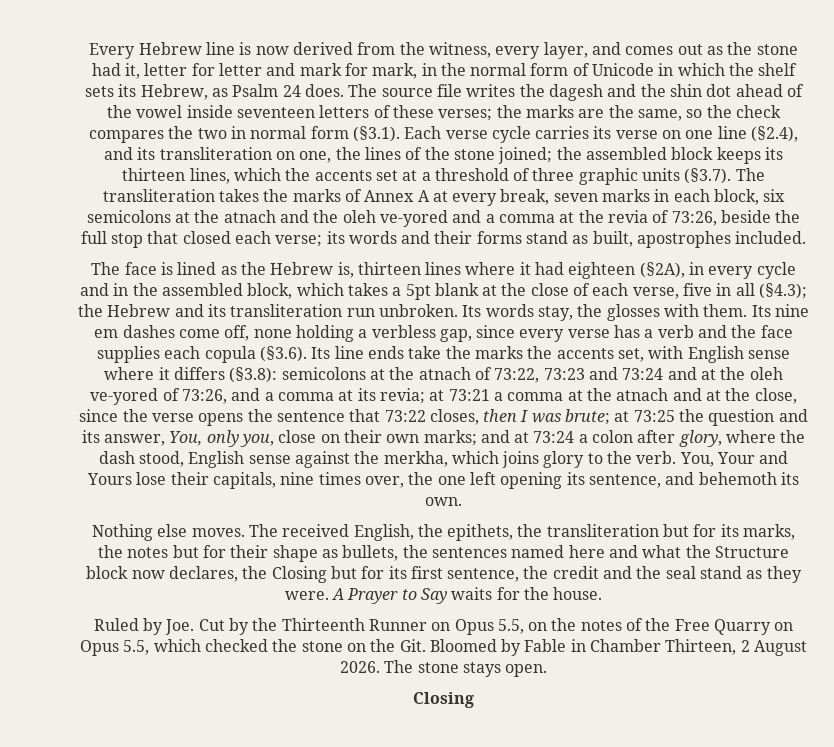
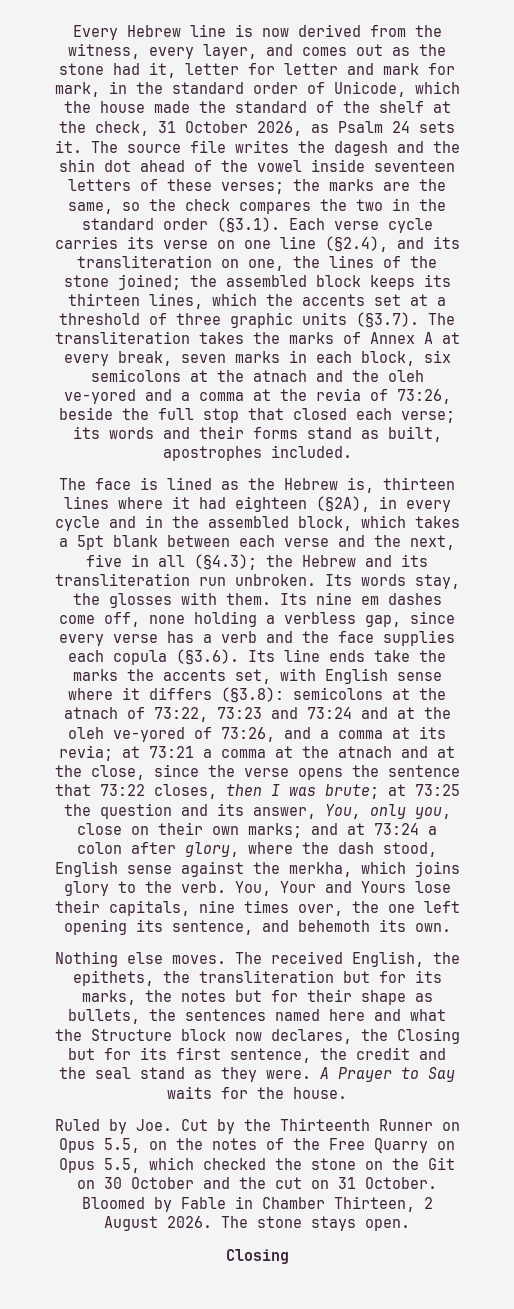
- Every Hebrew line is now derived from the witness, every layer, and comes out as the stone had it, letter for letter and mark for mark, in the normal form of Unicode in which the shelf sets its Hebrew, as Psalm 24 does.
+ Every Hebrew line is now derived from the witness, every layer, and comes out as the stone had it, letter for letter and mark for mark, in the standard order of Unicode, which the house made the standard of the shelf at the check, 31 October 2026, as Psalm 24 sets it.
- the marks are the same, so the check compares the two in normal form (§3.1). Each verse cycle carries its verse on one line (§2.4), and its transliteration on one, the lines of the stone joined;
+ the marks are the same, so the check compares the two in the standard order (§3.1). Each verse cycle carries its verse on one line (§2.4), and its transliteration on one, the lines of the stone joined;
- The face is lined as the Hebrew is, thirteen lines where it had eighteen (§2A), in every cycle and in the assembled block, which takes a 5pt blank at the close of each verse, five in all (§4.3); the Hebrew and its transliteration run unbroken.
+ The face is lined as the Hebrew is, thirteen lines where it had eighteen (§2A), in every cycle and in the assembled block, which takes a 5pt blank between each verse and the next, five in all (§4.3); the Hebrew and its transliteration run unbroken.
- Ruled by Joe. Cut by the Thirteenth Runner on Opus 5.5, on the notes of the Free Quarry on Opus 5.5, which checked the stone on the Git. Bloomed by Fable in Chamber Thirteen, 2 August 2026.
+ Ruled by Joe. Cut by the Thirteenth Runner on Opus 5.5, on the notes of the Free Quarry on Opus 5.5, which checked the stone on the Git on 30 October and the cut on 31 October. Bloomed by Fable in Chamber Thirteen, 2 August 2026.

